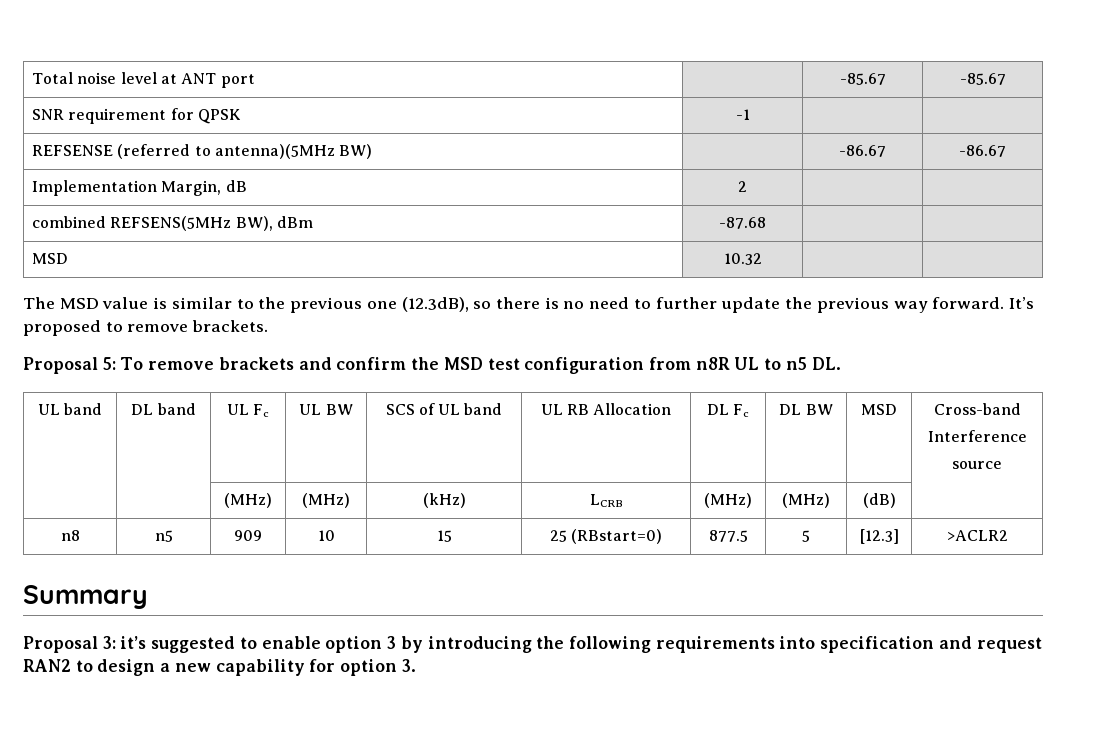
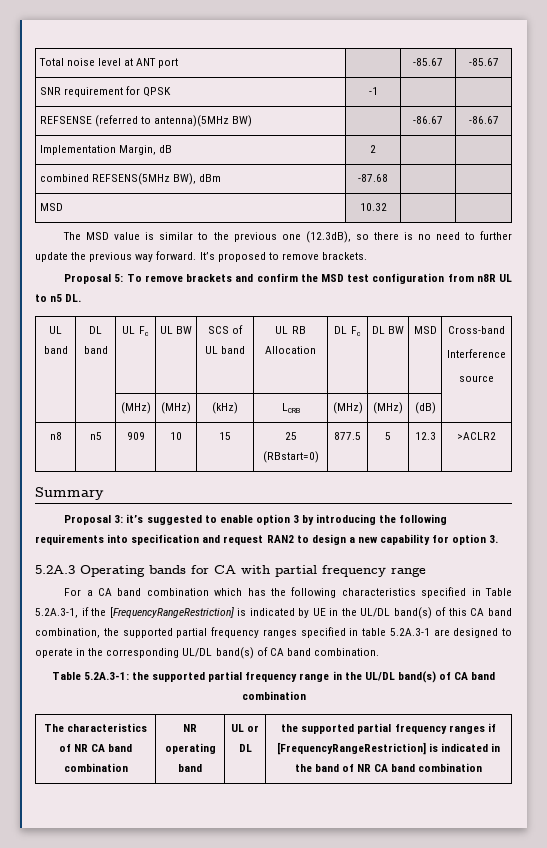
- n8 | n5 | 909 | 10 | 15 | 25 (RBstart=0) | 877.5 | 5 | [12.3] | >ACLR2
+ n8 | n5 | 909 | 10 | 15 | 25 (RBstart=0) | 877.5 | 5 | 12.3 | >ACLR2
+ 5.2A.3 Operating bands for CA with partial frequency range
+ For a CA band combination which has the following characteristics specified in Table 5.2A.3-1, if the [FrequencyRangeRestriction] is indicated by UE in the UL/DL band(s) of this CA band combination, the supported partial frequency ranges specified in table 5.2A.3-1 are designed to operate in the corresponding UL/DL band(s) of CA band combination.
+ Table 5.2A.3-1: the supported partial frequency range in the UL/DL band(s) of CA band combination
+ The characteristics of NR CA band combination | NR operating band | UL or DL | the supported partial frequency ranges if [FrequencyRangeRestriction] is indicated in the band of NR CA band combination

